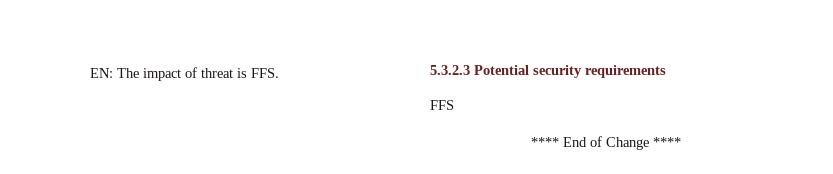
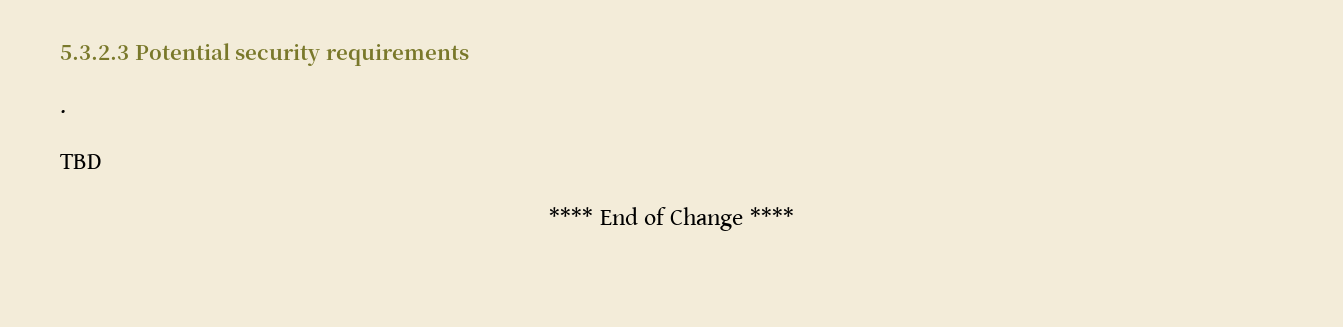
- EN: The impact of threat is FFS.
- FFS
+ .
+ TBD

